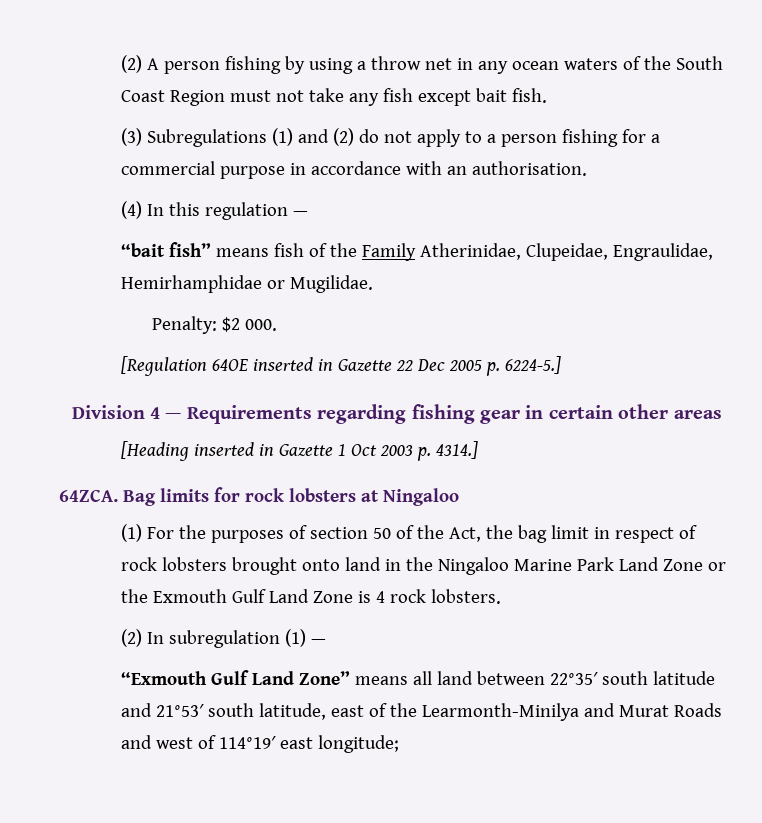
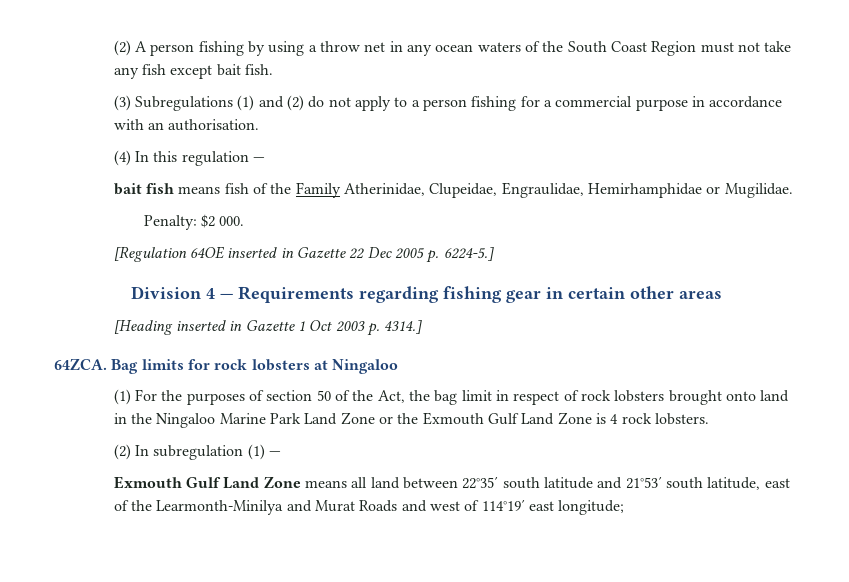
- “bait fish” means fish of the Family Atherinidae, Clupeidae, Engraulidae, Hemirhamphidae or Mugilidae.
+ bait fish means fish of the Family Atherinidae, Clupeidae, Engraulidae, Hemirhamphidae or Mugilidae.
- “Exmouth Gulf Land Zone” means all land between 22°35′ south latitude and 21°53′ south latitude, east of the Learmonth-Minilya and Murat Roads and west of 114°19′ east longitude;
+ Exmouth Gulf Land Zone means all land between 22°35′ south latitude and 21°53′ south latitude, east of the Learmonth-Minilya and Murat Roads and west of 114°19′ east longitude;

